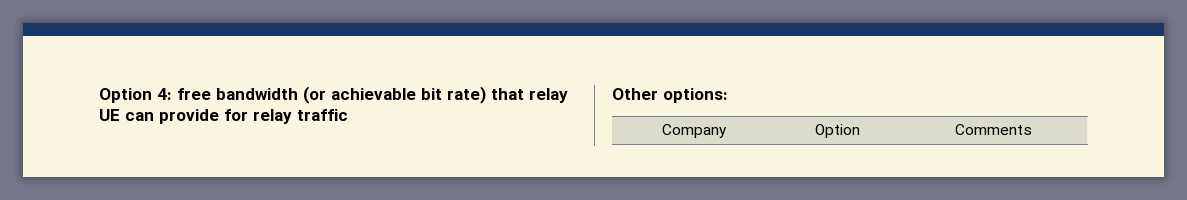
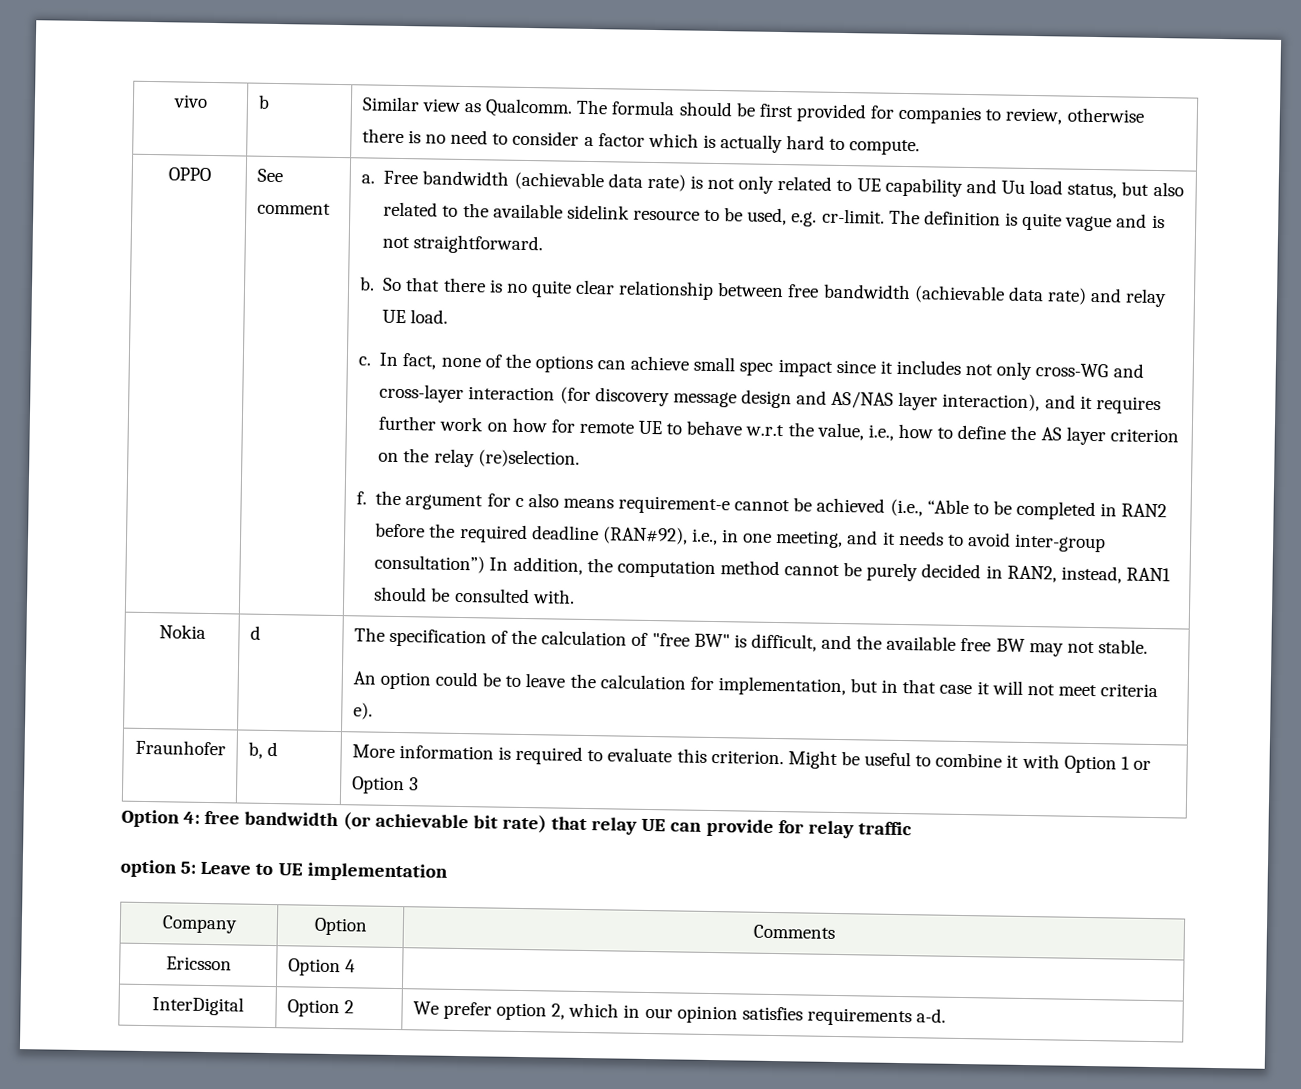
+ vivo | b | Similar view as Qualcomm. The formula should be first provided for companies to review, otherwise there is no need to consider a factor which is actually hard to compute.
+ OPPO | See comment | a. Free bandwidth (achievable data rate) is not only related to UE capability and Uu load status, but also related to the available sidelink resource to be used, e.g. cr-limit. The definition is quite vague and is not straightforward.
+ b. So that there is no quite clear relationship between free bandwidth (achievable data rate) and relay UE load.
+ c. In fact, none of the options can achieve small spec impact since it includes not only cross-WG and cross-layer interaction (for discovery message design and AS/NAS layer interaction), and it requires further work on how for remote UE to behave w.r.t the value, i.e., how to define the AS layer criterion on the relay (re)selection.
+ f. the argument for c also means requirement-e cannot be achieved (i.e., “Able to be completed in RAN2 before the required deadline (RAN#92), i.e., in one meeting, and it needs to avoid inter-group consultation”) In addition, the computation method cannot be purely decided in RAN2, instead, RAN1 should be consulted with.
+ Nokia | d | The specification of the calculation of "free BW" is difficult, and the available free BW may not stable.
+ An option could be to leave the calculation for implementation, but in that case it will not meet criteria e).
+ Fraunhofer | b, d | More information is required to evaluate this criterion. Might be useful to combine it with Option 1 or Option 3
- Other options:
+ option 5: Leave to UE implementation
  Company | Option | Comments
+ Ericsson | Option 4 |
+ InterDigital | Option 2 | We prefer option 2, which in our opinion satisfies requirements a-d.

